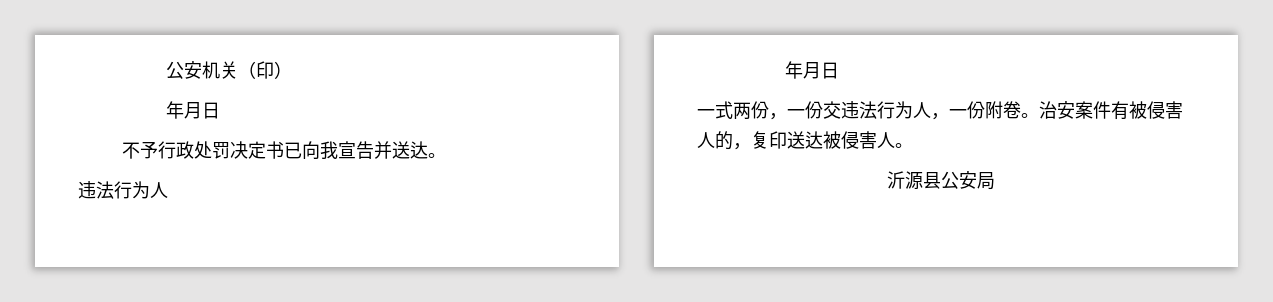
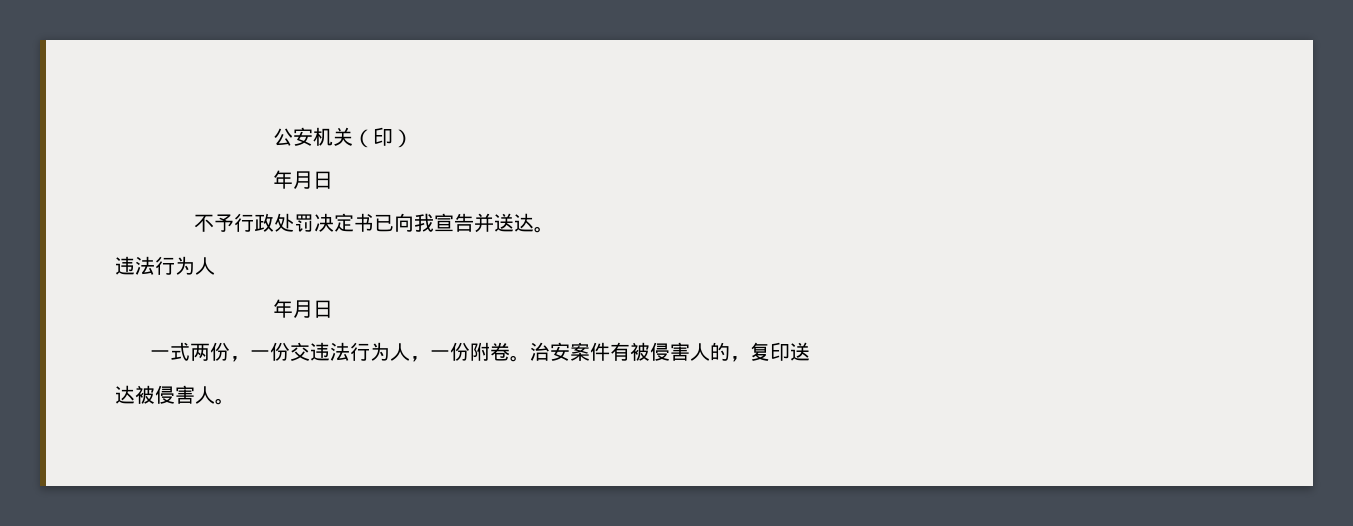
- 治安案件有被侵害人的，复印送达被侵害人。
+ 治安案件有被侵害人的，复印送
+ 达被侵害人。
- 沂源县公安局

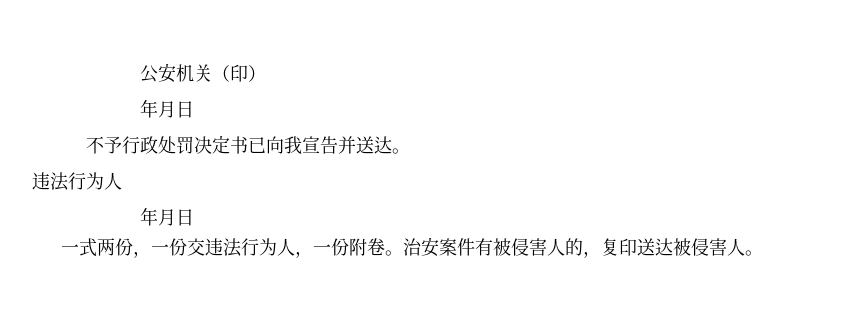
- 治安案件有被侵害人的，复印送
- 达被侵害人。
+ 治安案件有被侵害人的，复印送达被侵害人。

